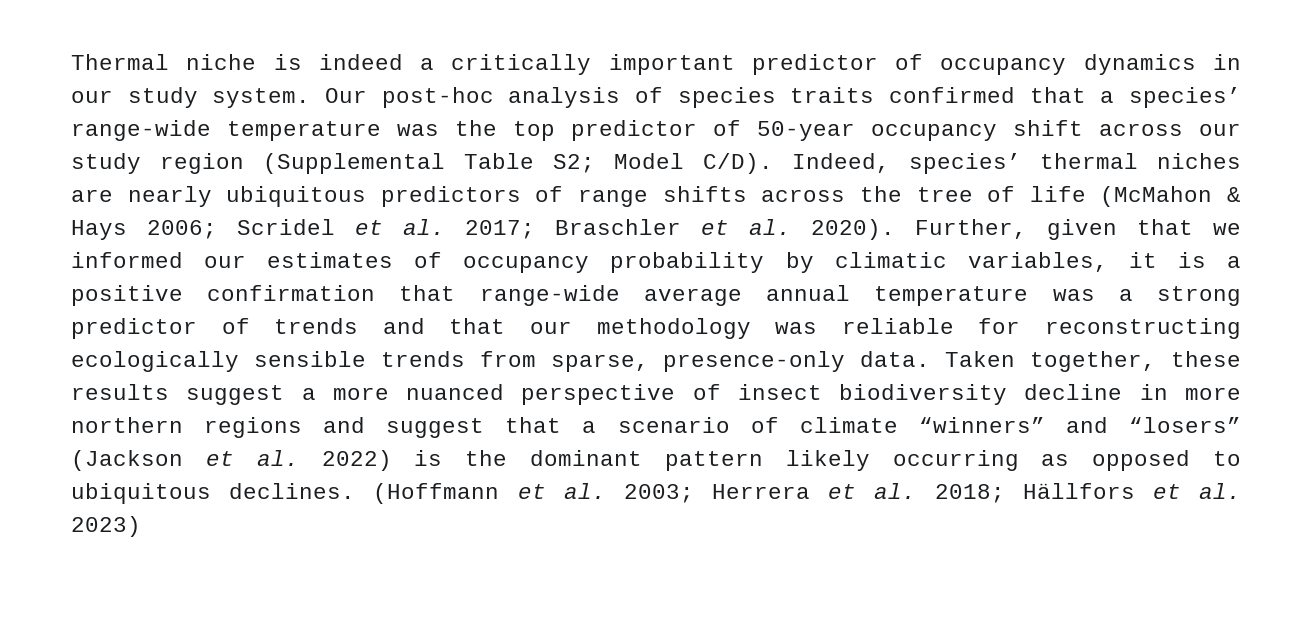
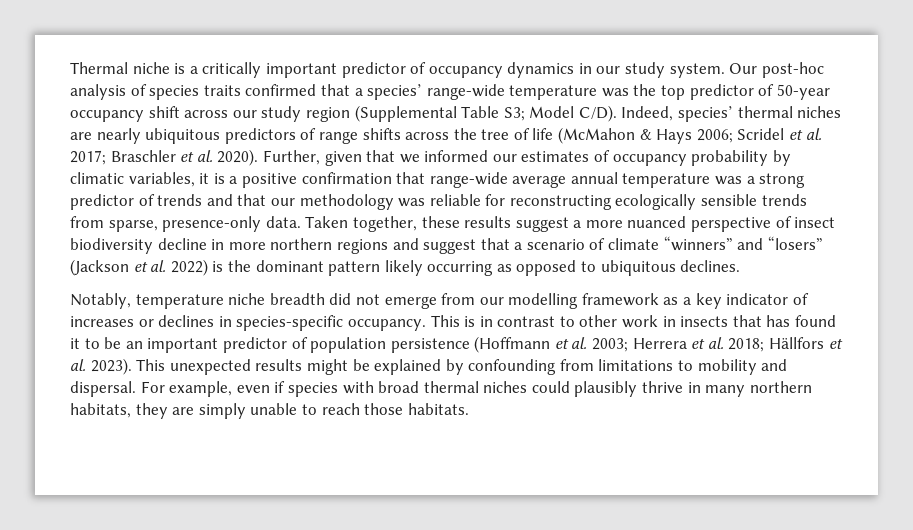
- Thermal niche is indeed a critically important predictor of occupancy dynamics in our study system.
+ Thermal niche is a critically important predictor of occupancy dynamics in our study system.
- Our post-hoc analysis of species traits confirmed that a species’ range-wide temperature was the top predictor of 50-year occupancy shift across our study region (Supplemental Table S2; Model C/D).
+ Our post-hoc analysis of species traits confirmed that a species’ range-wide temperature was the top predictor of 50-year occupancy shift across our study region (Supplemental Table S3; Model C/D).
- Taken together, these results suggest a more nuanced perspective of insect biodiversity decline in more northern regions and suggest that a scenario of climate “winners” and “losers” (Jackson et al. 2022) is the dominant pattern likely occurring as opposed to ubiquitous declines. (Hoffmann et al. 2003; Herrera et al. 2018; Hällfors et al. 2023)
+ Taken together, these results suggest a more nuanced perspective of insect biodiversity decline in more northern regions and suggest that a scenario of climate “winners” and “losers” (Jackson et al. 2022) is the dominant pattern likely occurring as opposed to ubiquitous declines.
+ Notably, temperature niche breadth did not emerge from our modelling framework as a key indicator of increases or declines in species-specific occupancy. This is in contrast to other work in insects that has found it to be an important predictor of population persistence (Hoffmann et al. 2003; Herrera et al. 2018; Hällfors et al. 2023). This unexpected results might be explained by confounding from limitations to mobility and dispersal. For example, even if species with broad thermal niches could plausibly thrive in many northern habitats, they are simply unable to reach those habitats.

